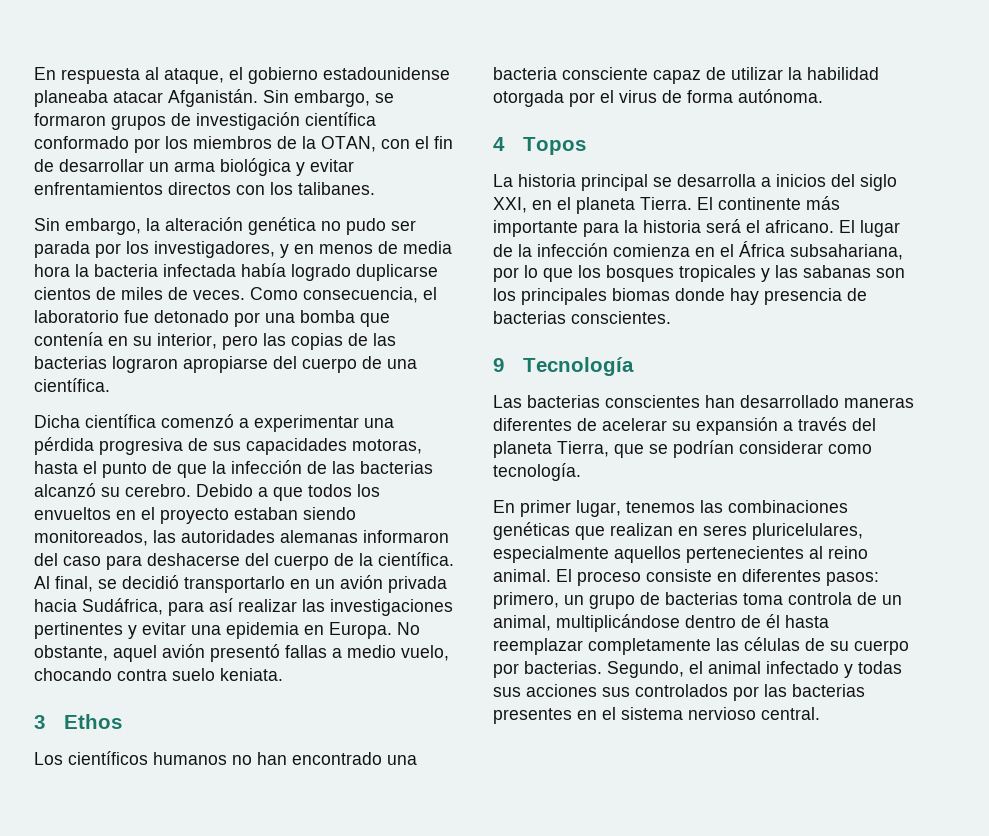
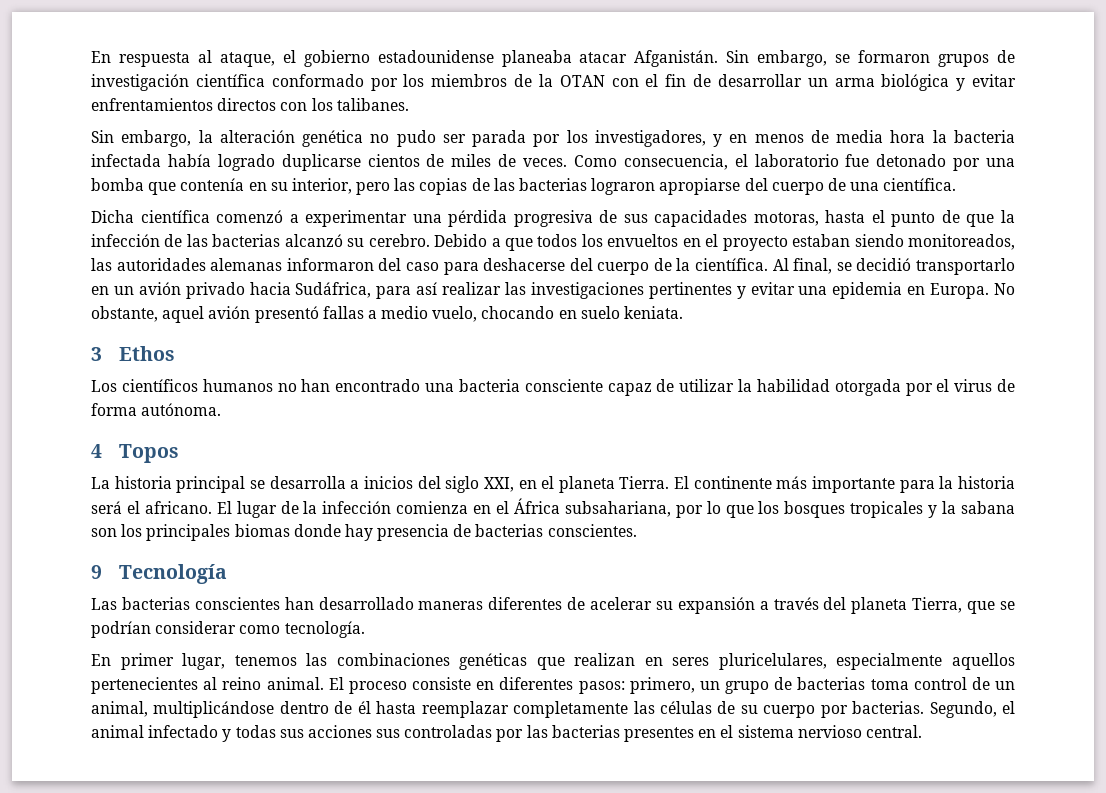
- Sin embargo, se formaron grupos de investigación científica conformado por los miembros de la OTAN, con el fin de desarrollar un arma biológica y evitar enfrentamientos directos con los talibanes.
+ Sin embargo, se formaron grupos de investigación científica conformado por los miembros de la OTAN con el fin de desarrollar un arma biológica y evitar enfrentamientos directos con los talibanes.
- Al final, se decidió transportarlo en un avión privada hacia Sudáfrica, para así realizar las investigaciones pertinentes y evitar una epidemia en Europa.
+ Al final, se decidió transportarlo en un avión privado hacia Sudáfrica, para así realizar las investigaciones pertinentes y evitar una epidemia en Europa.
- No obstante, aquel avión presentó fallas a medio vuelo, chocando contra suelo keniata.
+ No obstante, aquel avión presentó fallas a medio vuelo, chocando en suelo keniata.
- El lugar de la infección comienza en el África subsahariana, por lo que los bosques tropicales y las sabanas son los principales biomas donde hay presencia de bacterias conscientes.
+ El lugar de la infección comienza en el África subsahariana, por lo que los bosques tropicales y la sabana son los principales biomas donde hay presencia de bacterias conscientes.
- El proceso consiste en diferentes pasos: primero, un grupo de bacterias toma controla de un animal, multiplicándose dentro de él hasta reemplazar completamente las células de su cuerpo por bacterias.
+ El proceso consiste en diferentes pasos: primero, un grupo de bacterias toma control de un animal, multiplicándose dentro de él hasta reemplazar completamente las células de su cuerpo por bacterias.
- Segundo, el animal infectado y todas sus acciones sus controlados por las bacterias presentes en el sistema nervioso central.
+ Segundo, el animal infectado y todas sus acciones sus controladas por las bacterias presentes en el sistema nervioso central.

